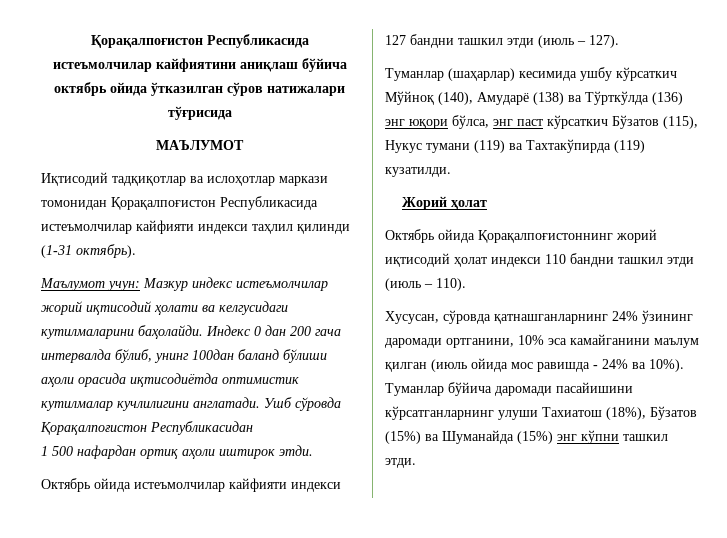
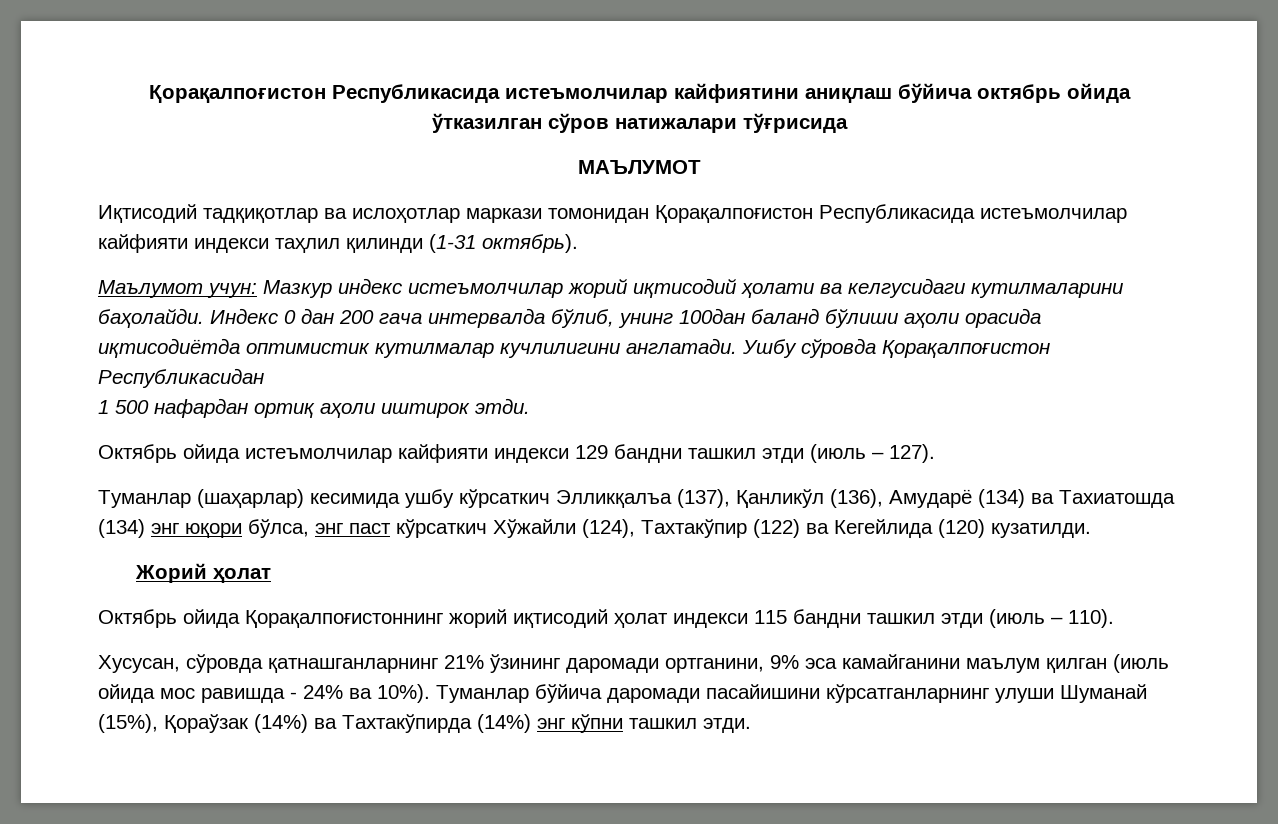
- Ушб сўровда Қорақалпоғистон Республикасидан
+ Ушбу сўровда Қорақалпоғистон Республикасидан
- Октябрь ойида истеъмолчилар кайфияти индекси 127 бандни ташкил этди (июль – 127).
+ Октябрь ойида истеъмолчилар кайфияти индекси 129 бандни ташкил этди (июль – 127).
- Туманлар (шаҳарлар) кесимида ушбу кўрсаткич Мўйноқ (140), Амударё (138) ва Тўрткўлда (136) энг юқори бўлса, энг паст кўрсаткич Бўзатов (115), Нукус тумани (119) ва Тахтакўпирда (119) кузатилди.
+ Туманлар (шаҳарлар) кесимида ушбу кўрсаткич Элликқалъа (137), Қанликўл (136), Амударё (134) ва Тахиатошда (134) энг юқори бўлса, энг паст кўрсаткич Хўжайли (124), Тахтакўпир (122) ва Кегейлида (120) кузатилди.
- Октябрь ойида Қорақалпоғистоннинг жорий иқтисодий ҳолат индекси 110 бандни ташкил этди (июль – 110).
+ Октябрь ойида Қорақалпоғистоннинг жорий иқтисодий ҳолат индекси 115 бандни ташкил этди (июль – 110).
- Хусусан, сўровда қатнашганларнинг 24% ўзининг даромади ортганини, 10% эса камайганини маълум қилган (июль ойида мос равишда - 24% ва 10%).
+ Хусусан, сўровда қатнашганларнинг 21% ўзининг даромади ортганини, 9% эса камайганини маълум қилган (июль ойида мос равишда - 24% ва 10%).
- Туманлар бўйича даромади пасайишини кўрсатганларнинг улуши Тахиатош (18%), Бўзатов (15%) ва Шуманайда (15%) энг кўпни ташкил этди.
+ Туманлар бўйича даромади пасайишини кўрсатганларнинг улуши Шуманай (15%), Қораўзак (14%) ва Тахтакўпирда (14%) энг кўпни ташкил этди.

